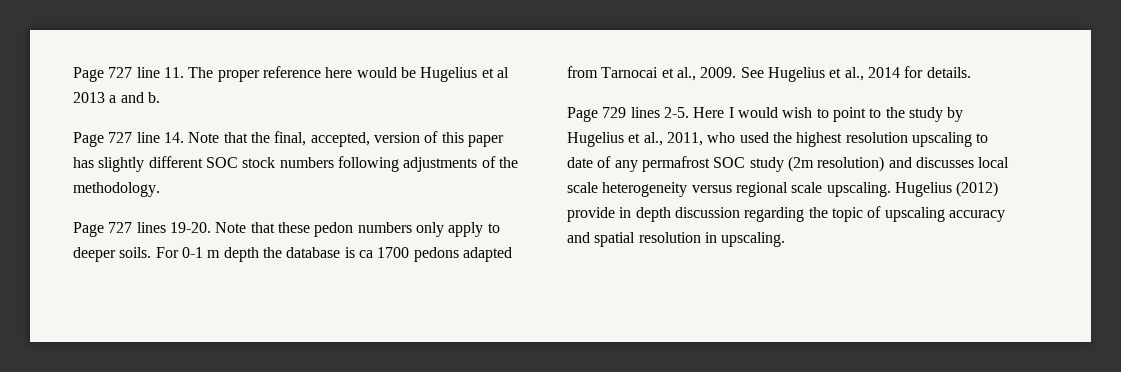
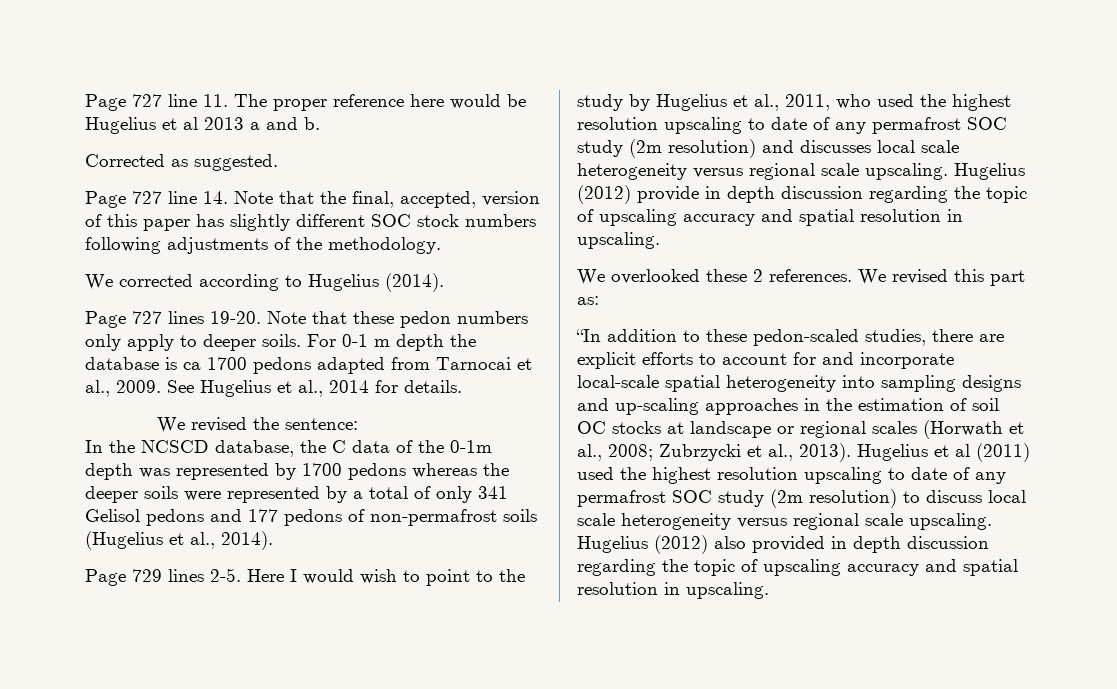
+ Corrected as suggested.
+ We corrected according to Hugelius (2014).
+ We revised the sentence:
+ In the NCSCD database, the C data of the 0-1m depth was represented by 1700 pedons whereas the deeper soils were represented by a total of only 341 Gelisol pedons and 177 pedons of non-permafrost soils (Hugelius et al., 2014).
+ We overlooked these 2 references. We revised this part as:
+ “In addition to these pedon-scaled studies, there are explicit efforts to account for and incorporate local-scale spatial heterogeneity into sampling designs and up-scaling approaches in the estimation of soil OC stocks at landscape or regional scales (Horwath et al., 2008; Zubrzycki et al., 2013). Hugelius et al (2011) used the highest resolution upscaling to date of any permafrost SOC study (2m resolution) to discuss local scale heterogeneity versus regional scale upscaling. Hugelius (2012) also provided in depth discussion regarding the topic of upscaling accuracy and spatial resolution in upscaling.

